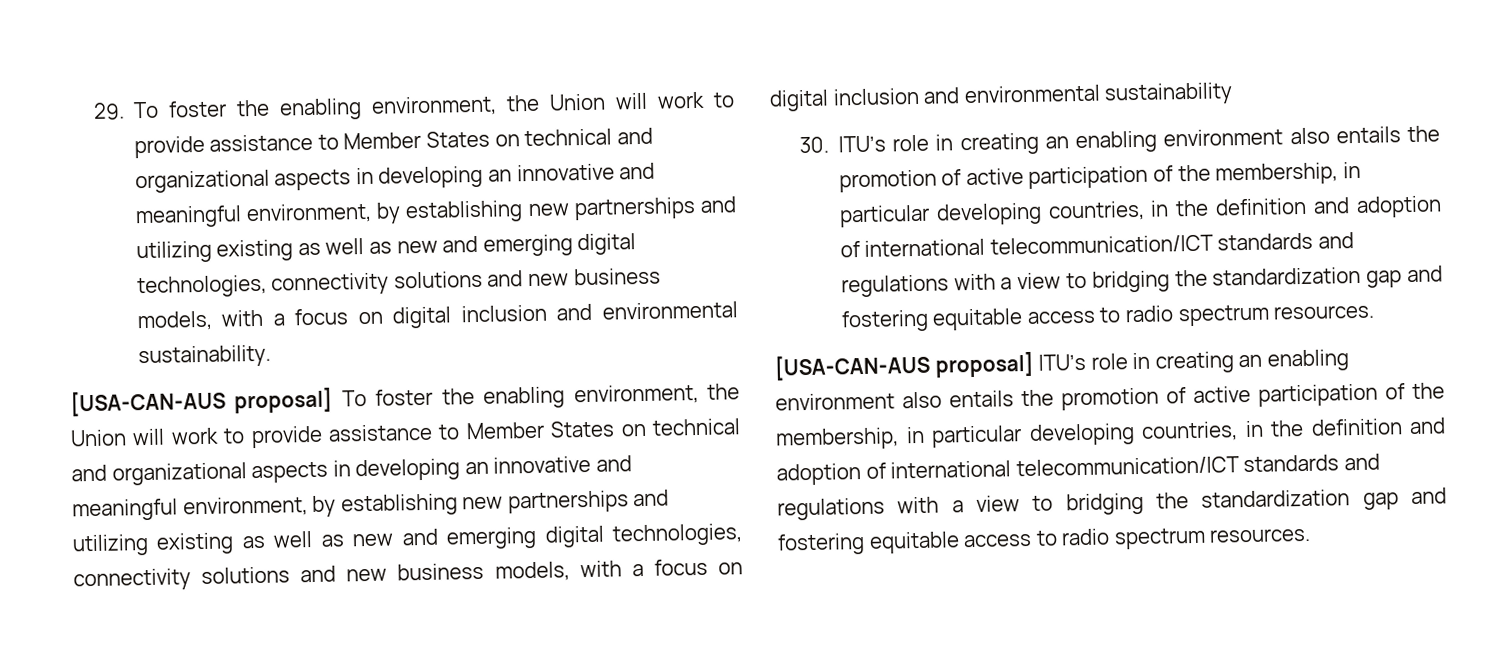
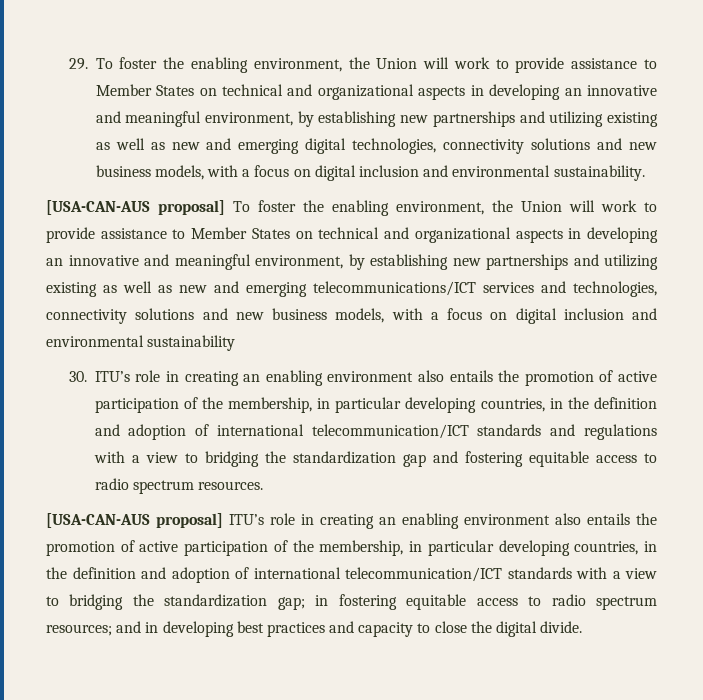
- [USA-CAN-AUS proposal] To foster the enabling environment, the Union will work to provide assistance to Member States on technical and organizational aspects in developing an innovative and meaningful environment, by establishing new partnerships and utilizing existing as well as new and emerging digital technologies, connectivity solutions and new business models, with a focus on digital inclusion and environmental sustainability
+ [USA-CAN-AUS proposal] To foster the enabling environment, the Union will work to provide assistance to Member States on technical and organizational aspects in developing an innovative and meaningful environment, by establishing new partnerships and utilizing existing as well as new and emerging telecommunications/ICT services and technologies, connectivity solutions and new business models, with a focus on digital inclusion and environmental sustainability
- [USA-CAN-AUS proposal] ITU’s role in creating an enabling environment also entails the promotion of active participation of the membership, in particular developing countries, in the definition and adoption of international telecommunication/ICT standards and regulations with a view to bridging the standardization gap and fostering equitable access to radio spectrum resources.
+ [USA-CAN-AUS proposal] ITU’s role in creating an enabling environment also entails the promotion of active participation of the membership, in particular developing countries, in the definition and adoption of international telecommunication/ICT standards with a view to bridging the standardization gap; in fostering equitable access to radio spectrum resources; and in developing best practices and capacity to close the digital divide.

